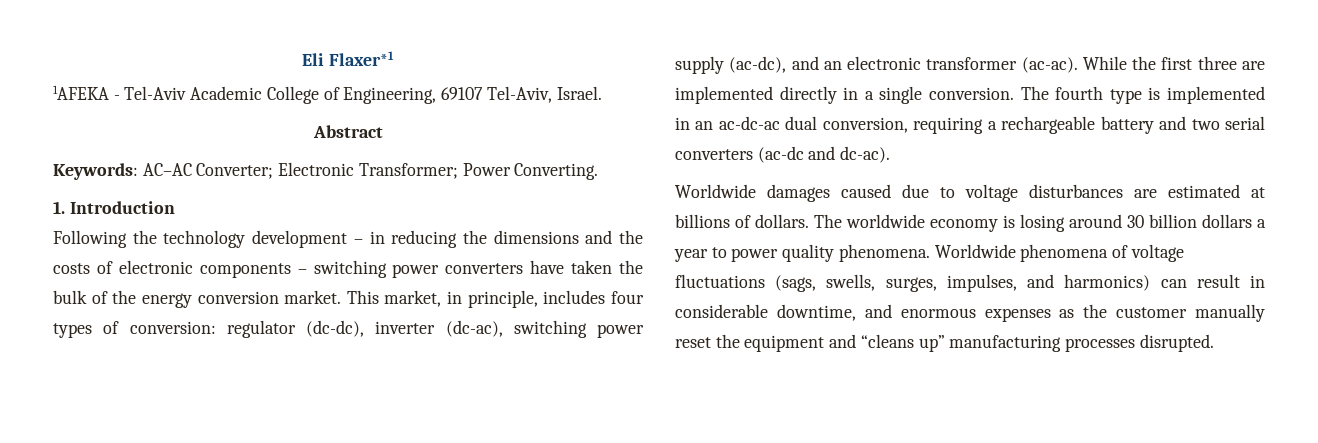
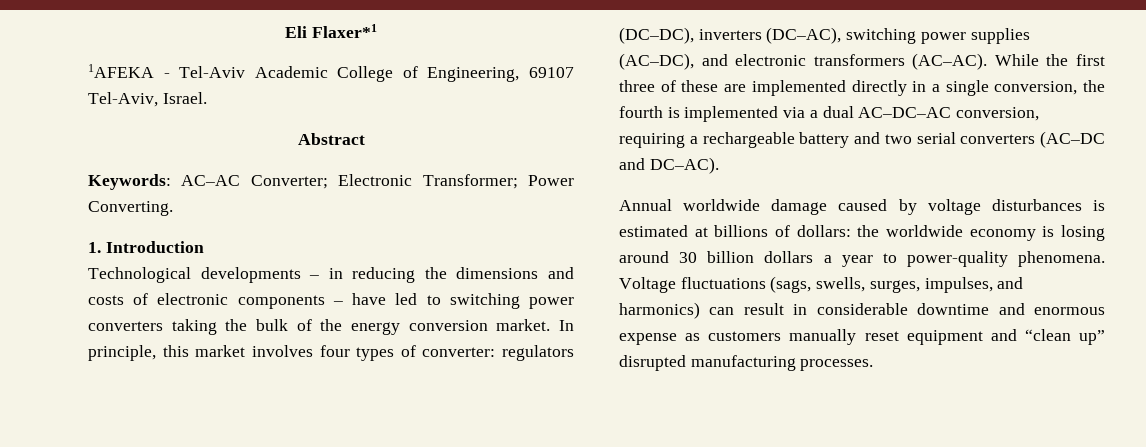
- Following the technology development – in reducing the dimensions and the costs of electronic components – switching power converters have taken the bulk of the energy conversion market.
+ Technological developments – in reducing the dimensions and costs of electronic components – have led to switching power converters taking the bulk of the energy conversion market.
- This market, in principle, includes four types of conversion: regulator (dc-dc), inverter (dc-ac), switching power supply (ac-dc), and an electronic transformer (ac-ac).
+ In principle, this market involves four types of converter: regulators (DC–DC), inverters (DC–AC), switching power supplies (AC–DC), and electronic transformers (AC–AC).
- While the first three are implemented directly in a single conversion. The fourth type is implemented in an ac-dc-ac dual conversion, requiring a rechargeable battery and two serial converters (ac-dc and dc-ac).
- Worldwide damages caused due to voltage disturbances are estimated at billions of dollars. The worldwide economy is losing around 30 billion dollars a year to power quality phenomena. Worldwide phenomena of voltage fluctuations (sags, swells, surges, impulses, and harmonics) can result in considerable downtime, and enormous expenses as the customer manually reset the equipment and “cleans up” manufacturing processes disrupted.
+ While the first three of these are implemented directly in a single conversion, the fourth is implemented via a dual AC–DC–AC conversion, requiring a rechargeable battery and two serial converters (AC–DC and DC–AC).
+ Annual worldwide damage caused by voltage disturbances is estimated at billions of dollars: the worldwide economy is losing around 30 billion dollars a year to power-quality phenomena. Voltage fluctuations (sags, swells, surges, impulses, and harmonics) can result in considerable downtime and enormous expense as customers manually reset equipment and “clean up” disrupted manufacturing processes.

